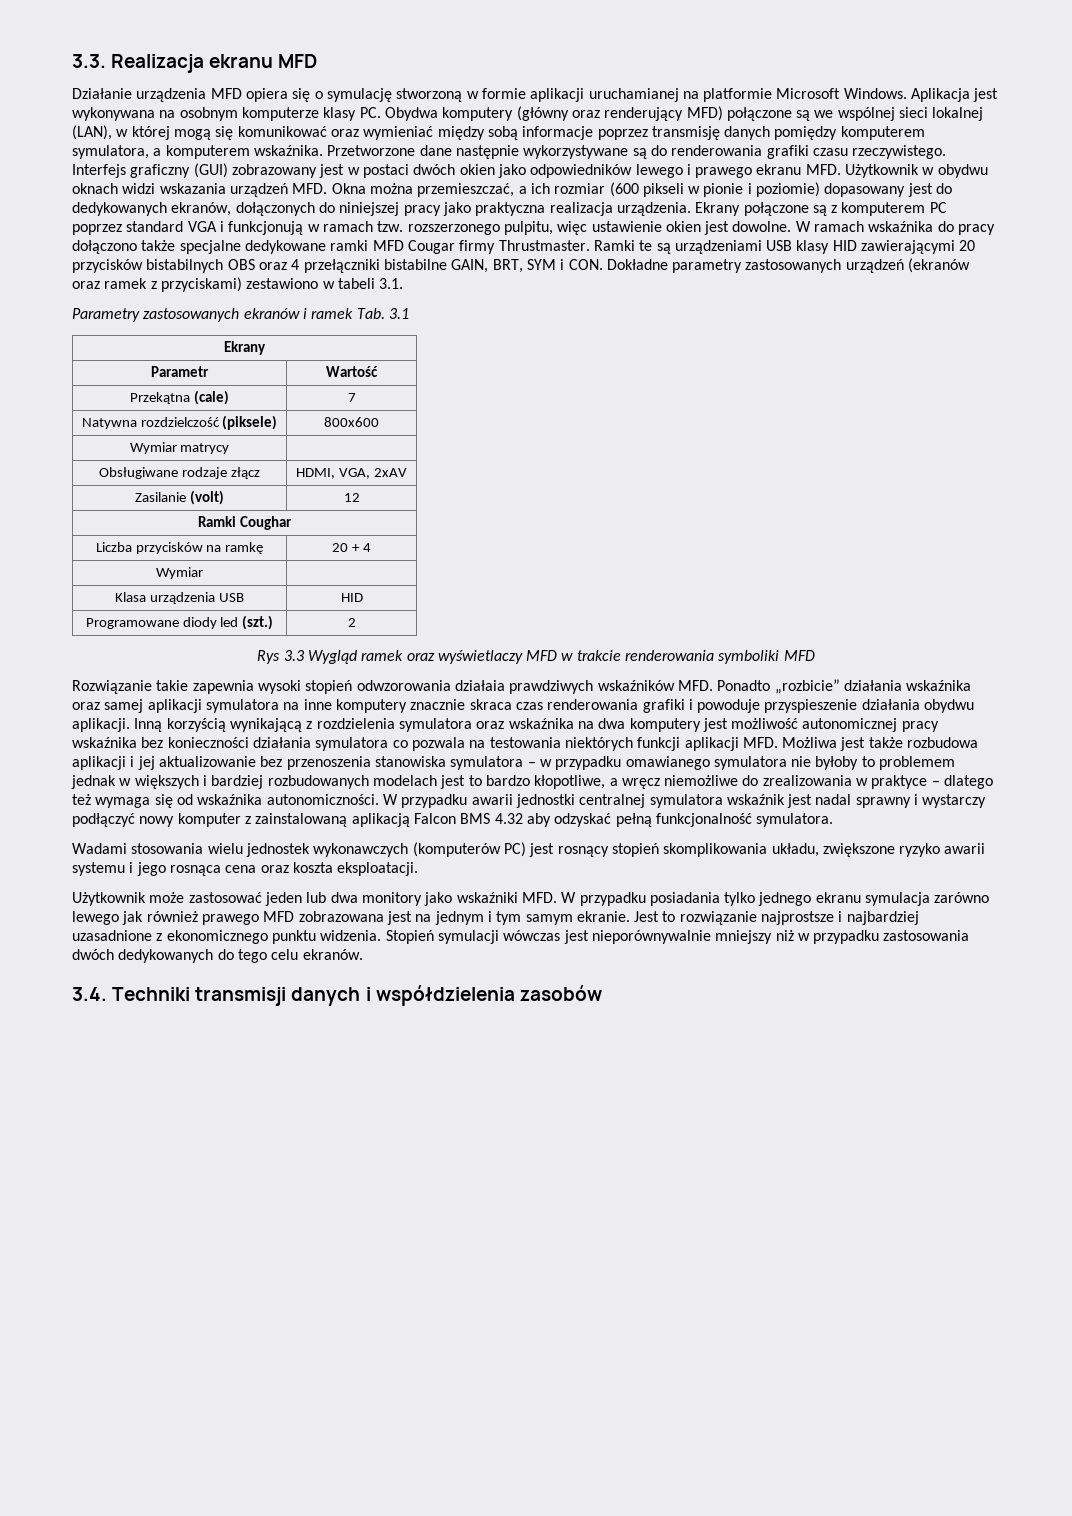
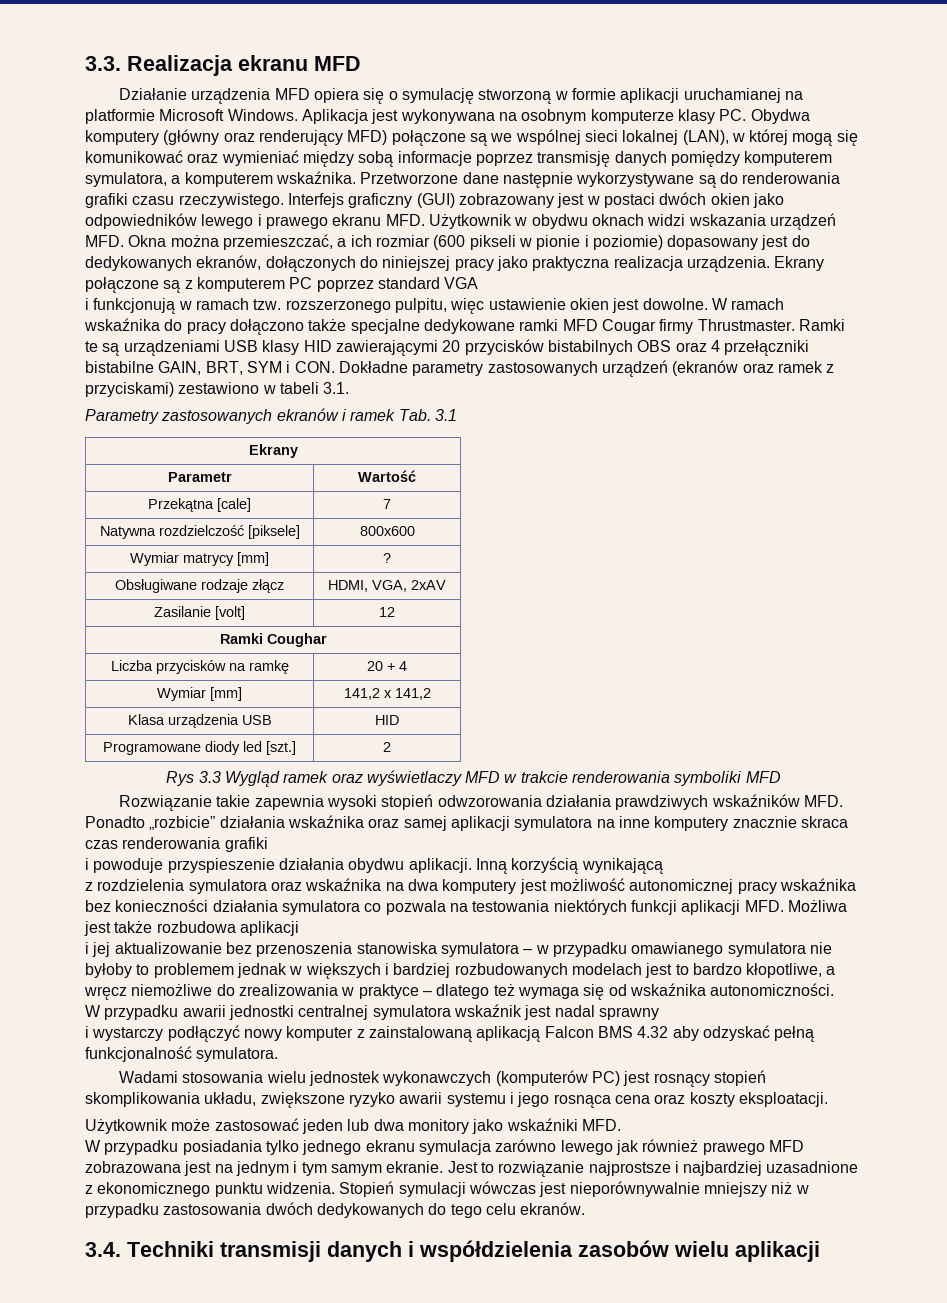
- Ekrany połączone są z komputerem PC poprzez standard VGA i funkcjonują w ramach tzw. rozszerzonego pulpitu, więc ustawienie okien jest dowolne.
+ Ekrany połączone są z komputerem PC poprzez standard VGA
+ i funkcjonują w ramach tzw. rozszerzonego pulpitu, więc ustawienie okien jest dowolne.
- Przekątna (cale) | 7
+ Przekątna [cale] | 7
- Natywna rozdzielczość (piksele) | 800x600
+ Natywna rozdzielczość [piksele] | 800x600
- Wymiar matrycy |
+ Wymiar matrycy [mm] | ?
- Zasilanie (volt) | 12
+ Zasilanie [volt] | 12
- Wymiar |
+ Wymiar [mm] | 141,2 x 141,2
- Programowane diody led (szt.) | 2
+ Programowane diody led [szt.] | 2
- Rozwiązanie takie zapewnia wysoki stopień odwzorowania działaia prawdziwych wskaźników MFD. Ponadto „rozbicie” działania wskaźnika oraz samej aplikacji symulatora na inne komputery znacznie skraca czas renderowania grafiki i powoduje przyspieszenie działania obydwu aplikacji.
+ Rozwiązanie takie zapewnia wysoki stopień odwzorowania działania prawdziwych wskaźników MFD. Ponadto „rozbicie” działania wskaźnika oraz samej aplikacji symulatora na inne komputery znacznie skraca czas renderowania grafiki
+ i powoduje przyspieszenie działania obydwu aplikacji.
- Inną korzyścią wynikającą z rozdzielenia symulatora oraz wskaźnika na dwa komputery jest możliwość autonomicznej pracy wskaźnika bez konieczności działania symulatora co pozwala na testowania niektórych funkcji aplikacji MFD. Możliwa jest także rozbudowa aplikacji i jej aktualizowanie bez przenoszenia stanowiska symulatora – w przypadku omawianego symulatora nie byłoby to problemem jednak w większych i bardziej rozbudowanych modelach jest to bardzo kłopotliwe, a wręcz niemożliwe do zrealizowania w praktyce – dlatego też wymaga się od wskaźnika autonomiczności. W przypadku awarii jednostki centralnej symulatora wskaźnik jest nadal sprawny i wystarczy podłączyć nowy komputer z zainstalowaną aplikacją Falcon BMS 4.32 aby odzyskać pełną funkcjonalność symulatora.
+ Inną korzyścią wynikającą
+ z rozdzielenia symulatora oraz wskaźnika na dwa komputery jest możliwość autonomicznej pracy wskaźnika bez konieczności działania symulatora co pozwala na testowania niektórych funkcji aplikacji MFD. Możliwa jest także rozbudowa aplikacji
+ i jej aktualizowanie bez przenoszenia stanowiska symulatora – w przypadku omawianego symulatora nie byłoby to problemem jednak w większych i bardziej rozbudowanych modelach jest to bardzo kłopotliwe, a wręcz niemożliwe do zrealizowania w praktyce – dlatego też wymaga się od wskaźnika autonomiczności.
+ W przypadku awarii jednostki centralnej symulatora wskaźnik jest nadal sprawny
+ i wystarczy podłączyć nowy komputer z zainstalowaną aplikacją Falcon BMS 4.32 aby odzyskać pełną funkcjonalność symulatora.
- Wadami stosowania wielu jednostek wykonawczych (komputerów PC) jest rosnący stopień skomplikowania układu, zwiększone ryzyko awarii systemu i jego rosnąca cena oraz koszta eksploatacji.
+ Wadami stosowania wielu jednostek wykonawczych (komputerów PC) jest rosnący stopień skomplikowania układu, zwiększone ryzyko awarii systemu i jego rosnąca cena oraz koszty eksploatacji.
- Użytkownik może zastosować jeden lub dwa monitory jako wskaźniki MFD. W przypadku posiadania tylko jednego ekranu symulacja zarówno lewego jak również prawego MFD zobrazowana jest na jednym i tym samym ekranie.
+ Użytkownik może zastosować jeden lub dwa monitory jako wskaźniki MFD.
+ W przypadku posiadania tylko jednego ekranu symulacja zarówno lewego jak również prawego MFD zobrazowana jest na jednym i tym samym ekranie.
- 3.4. Techniki transmisji danych i współdzielenia zasobów
+ 3.4. Techniki transmisji danych i współdzielenia zasobów wielu aplikacji

